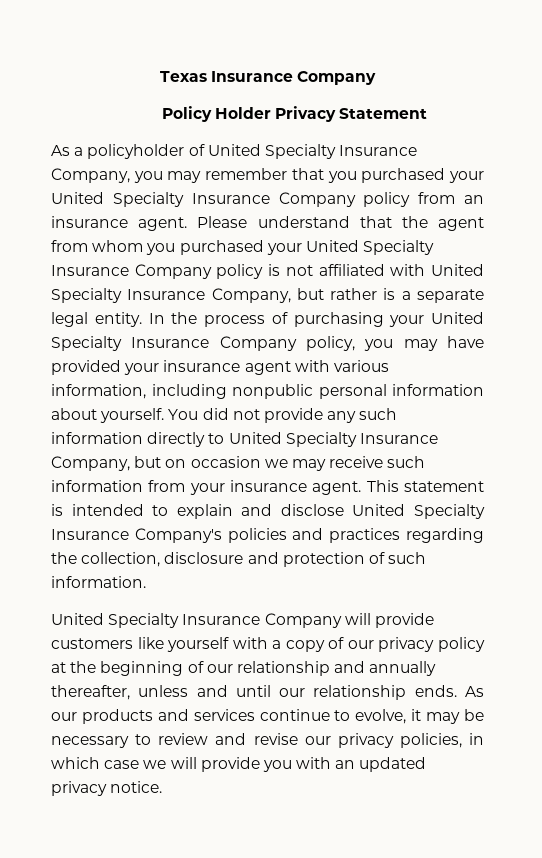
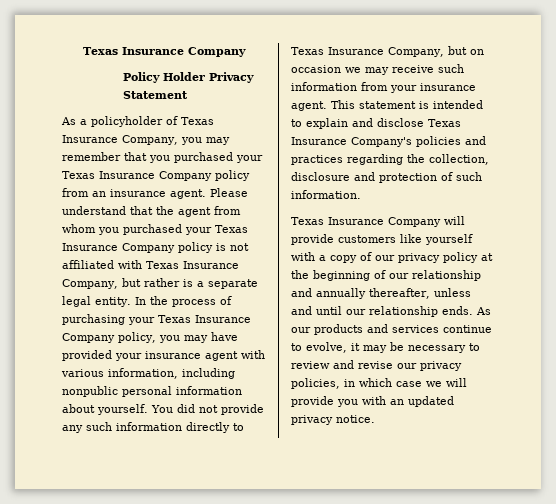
- As a policyholder of United Specialty Insurance Company, you may remember that you purchased your United Specialty Insurance Company policy from an insurance agent.
+ As a policyholder of Texas Insurance Company, you may remember that you purchased your Texas Insurance Company policy from an insurance agent.
- Please understand that the agent from whom you purchased your United Specialty Insurance Company policy is not affiliated with United Specialty Insurance Company, but rather is a separate legal entity.
+ Please understand that the agent from whom you purchased your Texas Insurance Company policy is not affiliated with Texas Insurance Company, but rather is a separate legal entity.
- In the process of purchasing your United Specialty Insurance Company policy, you may have provided your insurance agent with various information, including nonpublic personal information about yourself.
+ In the process of purchasing your Texas Insurance Company policy, you may have provided your insurance agent with various information, including nonpublic personal information about yourself.
- You did not provide any such information directly to United Specialty Insurance Company, but on occasion we may receive such information from your insurance agent.
+ You did not provide any such information directly to Texas Insurance Company, but on occasion we may receive such information from your insurance agent.
- This statement is intended to explain and disclose United Specialty Insurance Company's policies and practices regarding the collection, disclosure and protection of such information.
+ This statement is intended to explain and disclose Texas Insurance Company's policies and practices regarding the collection, disclosure and protection of such information.
- United Specialty Insurance Company will provide customers like yourself with a copy of our privacy policy at the beginning of our relationship and annually thereafter, unless and until our relationship ends.
+ Texas Insurance Company will provide customers like yourself with a copy of our privacy policy at the beginning of our relationship and annually thereafter, unless and until our relationship ends.

